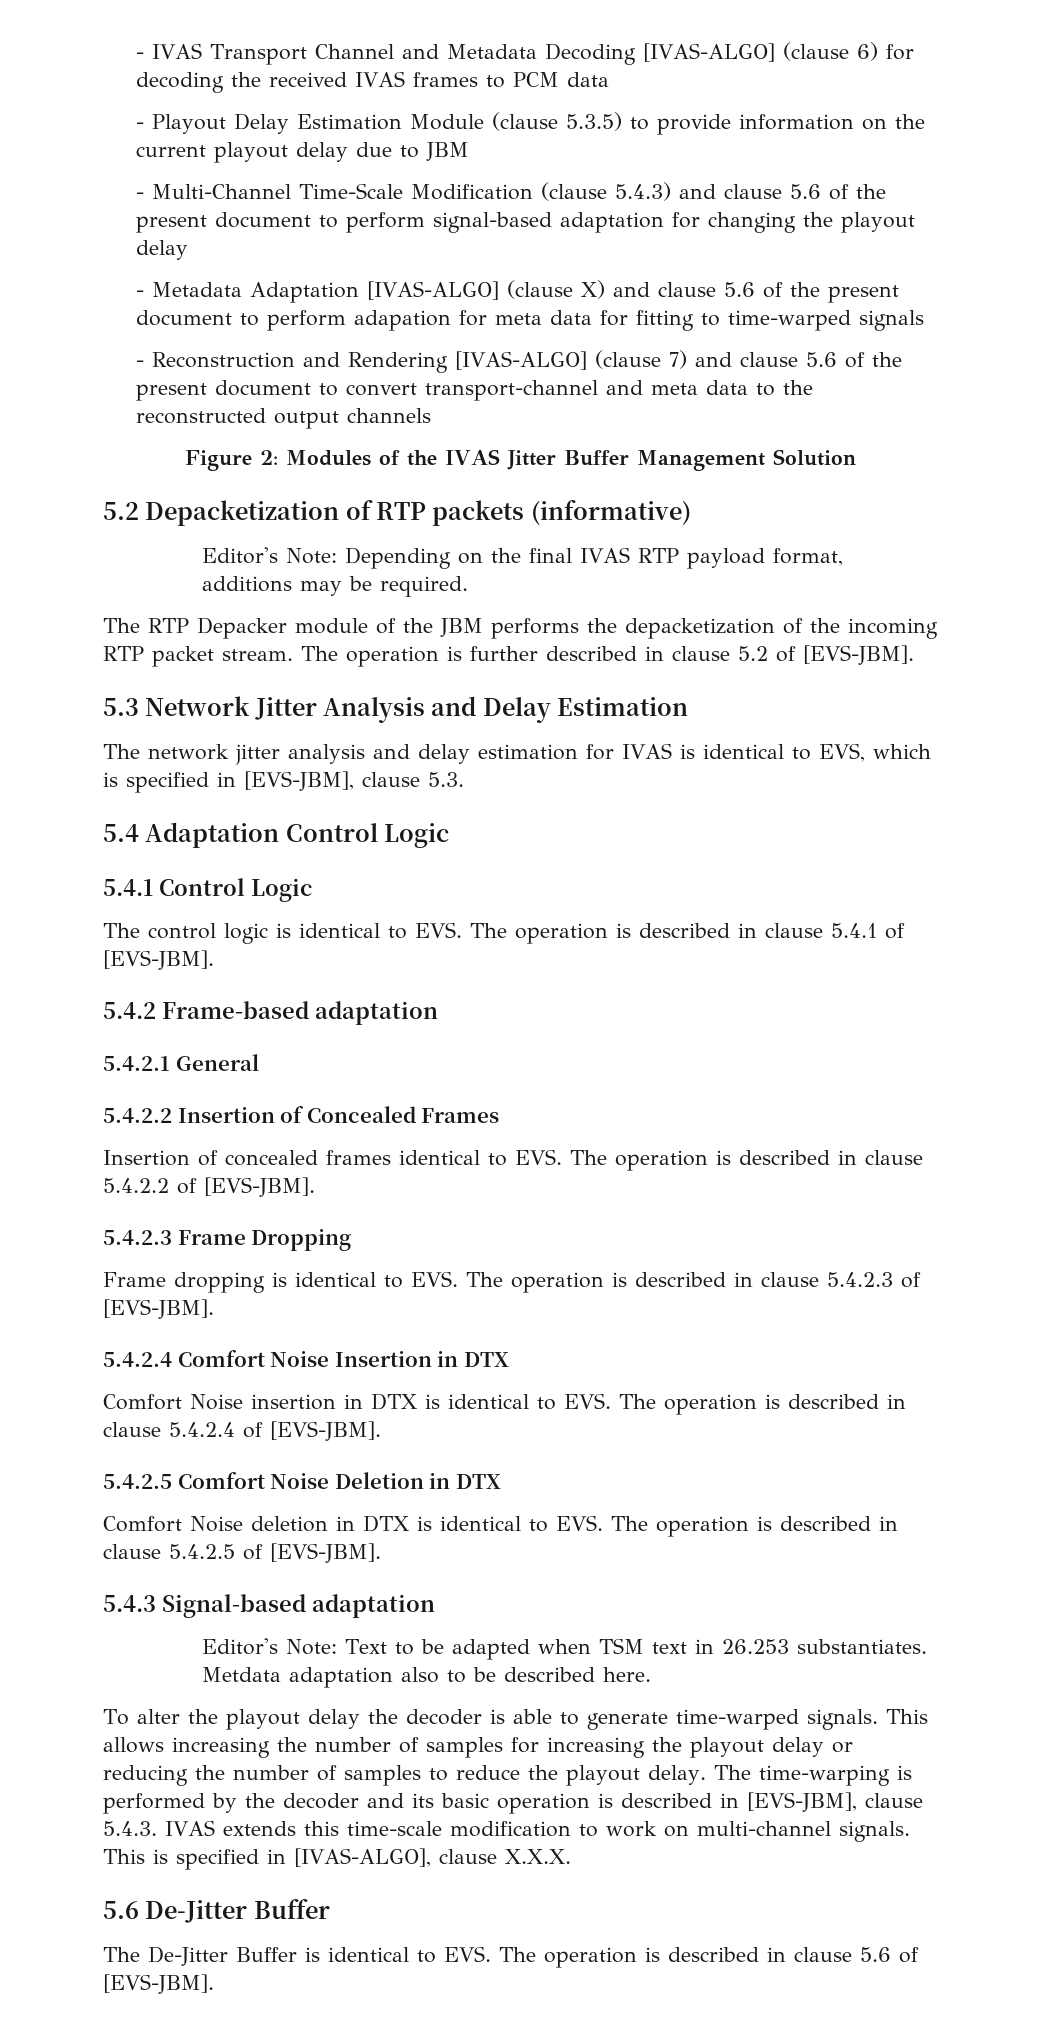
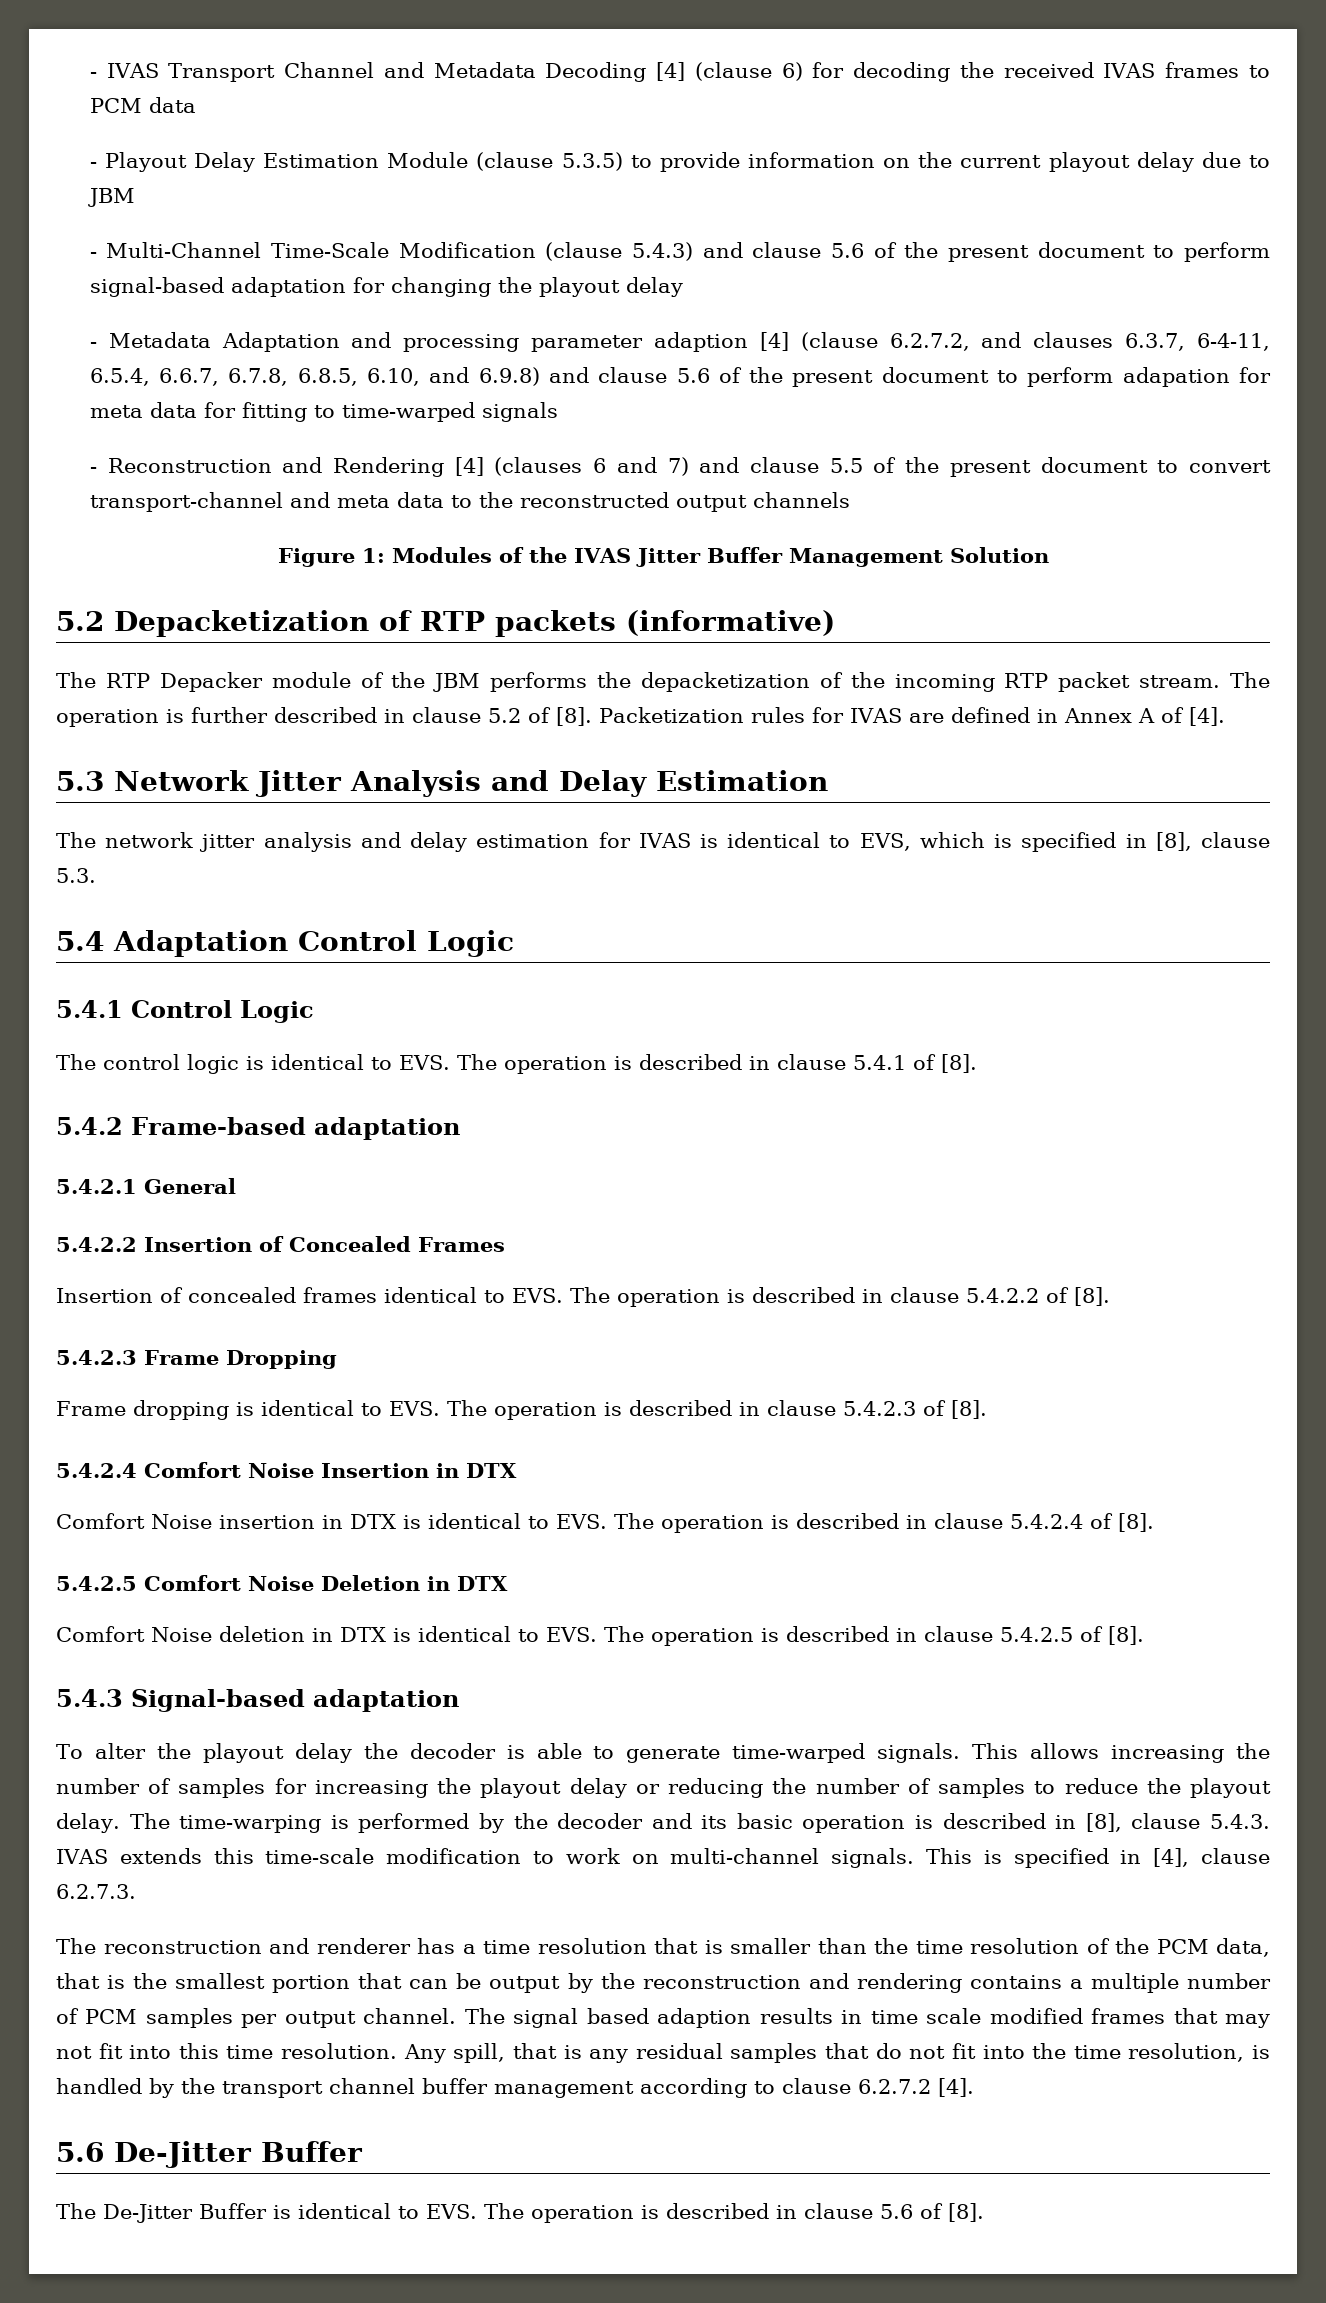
- - IVAS Transport Channel and Metadata Decoding [IVAS-ALGO] (clause 6) for decoding the received IVAS frames to PCM data
+ - IVAS Transport Channel and Metadata Decoding [4] (clause 6) for decoding the received IVAS frames to PCM data
- - Metadata Adaptation [IVAS-ALGO] (clause X) and clause 5.6 of the present document to perform adapation for meta data for fitting to time-warped signals
+ - Metadata Adaptation and processing parameter adaption [4] (clause 6.2.7.2, and clauses 6.3.7, 6-4-11, 6.5.4, 6.6.7, 6.7.8, 6.8.5, 6.10, and 6.9.8) and clause 5.6 of the present document to perform adapation for meta data for fitting to time-warped signals
- - Reconstruction and Rendering [IVAS-ALGO] (clause 7) and clause 5.6 of the present document to convert transport-channel and meta data to the reconstructed output channels
+ - Reconstruction and Rendering [4] (clauses 6 and 7) and clause 5.5 of the present document to convert transport-channel and meta data to the reconstructed output channels
- Figure 2: Modules of the IVAS Jitter Buffer Management Solution
+ Figure 1: Modules of the IVAS Jitter Buffer Management Solution
- Editor's Note: Depending on the final IVAS RTP payload format, additions may be required.
- The operation is further described in clause 5.2 of [EVS-JBM].
+ The operation is further described in clause 5.2 of [8]. Packetization rules for IVAS are defined in Annex A of [4].
- The network jitter analysis and delay estimation for IVAS is identical to EVS, which is specified in [EVS-JBM], clause 5.3.
+ The network jitter analysis and delay estimation for IVAS is identical to EVS, which is specified in [8], clause 5.3.
- The control logic is identical to EVS. The operation is described in clause 5.4.1 of [EVS-JBM].
+ The control logic is identical to EVS. The operation is described in clause 5.4.1 of [8].
- Insertion of concealed frames identical to EVS. The operation is described in clause 5.4.2.2 of [EVS-JBM].
+ Insertion of concealed frames identical to EVS. The operation is described in clause 5.4.2.2 of [8].
- Frame dropping is identical to EVS. The operation is described in clause 5.4.2.3 of [EVS-JBM].
+ Frame dropping is identical to EVS. The operation is described in clause 5.4.2.3 of [8].
- Comfort Noise insertion in DTX is identical to EVS. The operation is described in clause 5.4.2.4 of [EVS-JBM].
+ Comfort Noise insertion in DTX is identical to EVS. The operation is described in clause 5.4.2.4 of [8].
- Comfort Noise deletion in DTX is identical to EVS. The operation is described in clause 5.4.2.5 of [EVS-JBM].
+ Comfort Noise deletion in DTX is identical to EVS. The operation is described in clause 5.4.2.5 of [8].
- Editor's Note: Text to be adapted when TSM text in 26.253 substantiates. Metdata adaptation also to be described here.
- The time-warping is performed by the decoder and its basic operation is described in [EVS-JBM], clause 5.4.3. IVAS extends this time-scale modification to work on multi-channel signals.
+ The time-warping is performed by the decoder and its basic operation is described in [8], clause 5.4.3. IVAS extends this time-scale modification to work on multi-channel signals.
- This is specified in [IVAS-ALGO], clause X.X.X.
+ This is specified in [4], clause 6.2.7.3.
+ The reconstruction and renderer has a time resolution that is smaller than the time resolution of the PCM data, that is the smallest portion that can be output by the reconstruction and rendering contains a multiple number of PCM samples per output channel. The signal based adaption results in time scale modified frames that may not fit into this time resolution. Any spill, that is any residual samples that do not fit into the time resolution, is handled by the transport channel buffer management according to clause 6.2.7.2 [4].
- The De-Jitter Buffer is identical to EVS. The operation is described in clause 5.6 of [EVS-JBM].
+ The De-Jitter Buffer is identical to EVS. The operation is described in clause 5.6 of [8].

